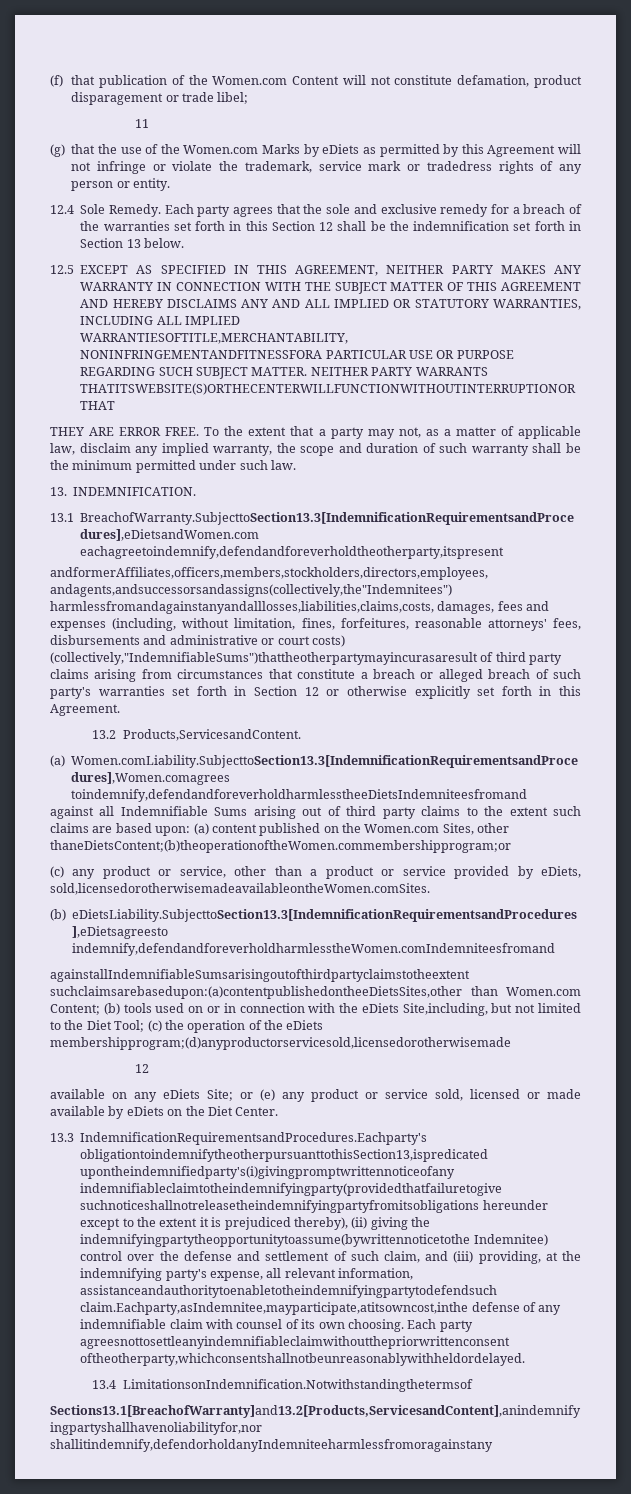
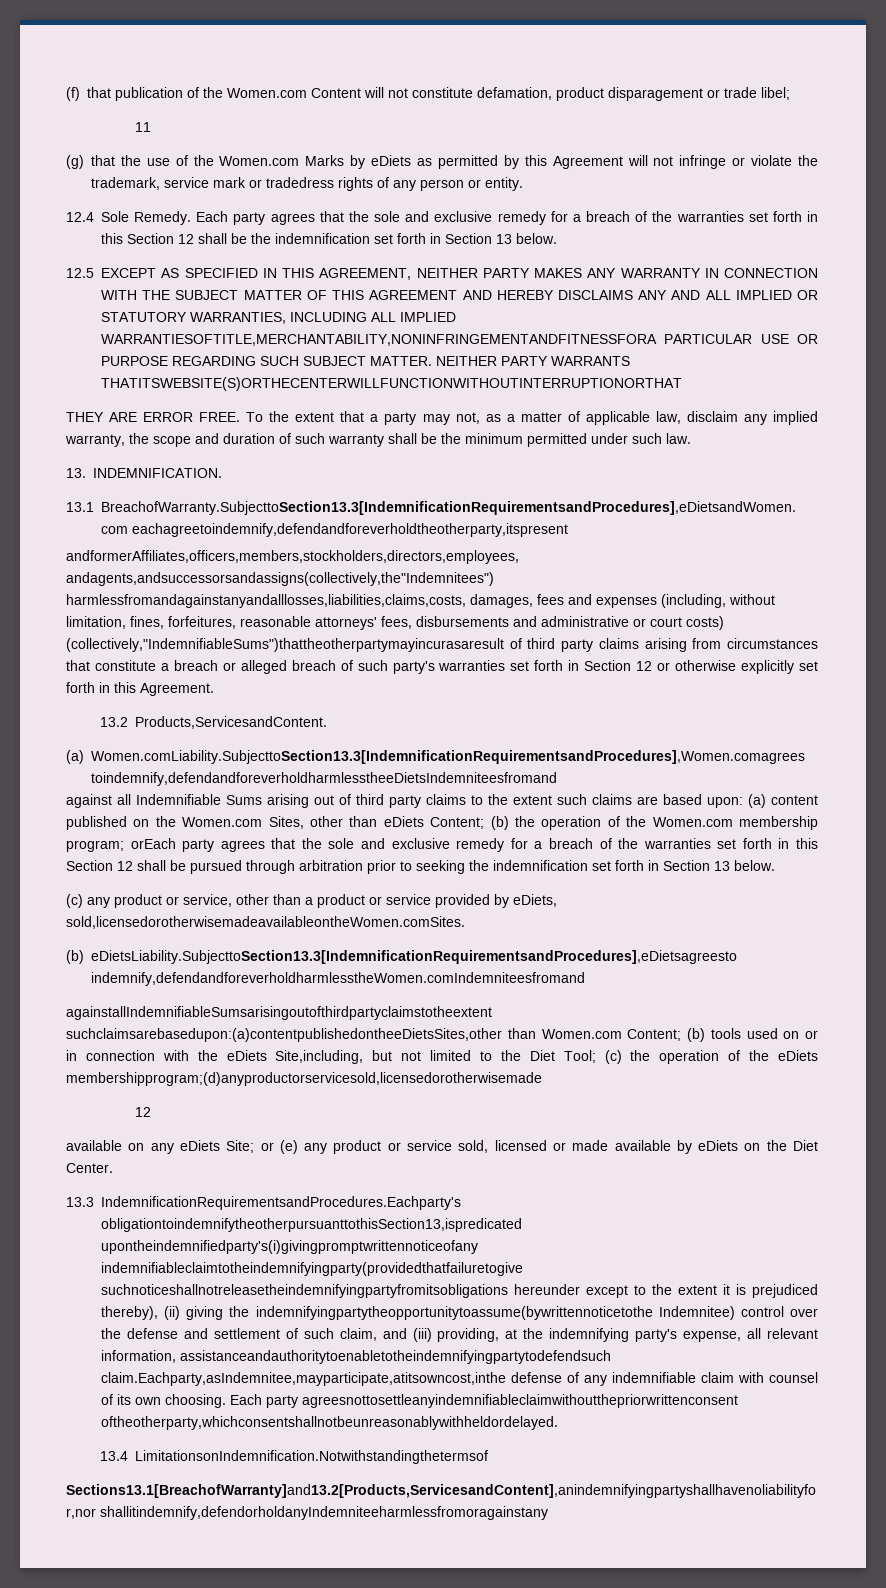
- against all Indemnifiable Sums arising out of third party claims to the extent such claims are based upon: (a) content published on the Women.com Sites, other thaneDietsContent;(b)theoperationoftheWomen.commembershipprogram;or
+ against all Indemnifiable Sums arising out of third party claims to the extent such claims are based upon: (a) content published on the Women.com Sites, other than eDiets Content; (b) the operation of the Women.com membership program; orEach party agrees that the sole and exclusive remedy for a breach of the warranties set forth in this Section 12 shall be pursued through arbitration prior to seeking the indemnification set forth in Section 13 below.

